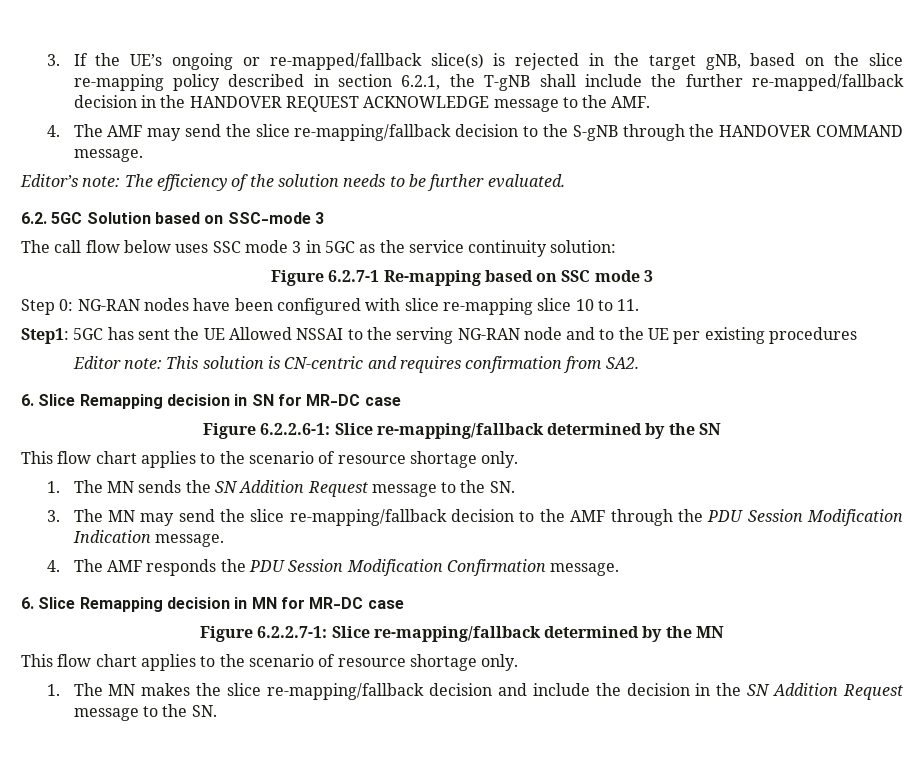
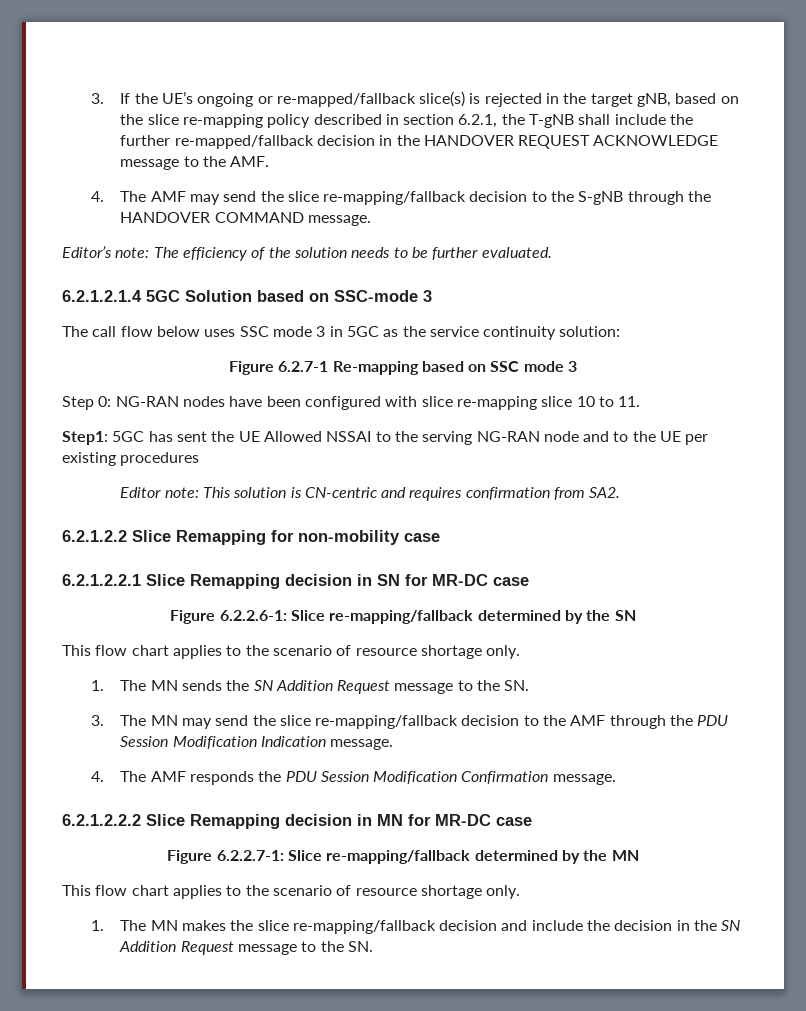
- 6.2. 5GC Solution based on SSC-mode 3
+ 6.2.1.2.1.4 5GC Solution based on SSC-mode 3
- 6. Slice Remapping decision in SN for MR-DC case
+ 6.2.1.2.2 Slice Remapping for non-mobility case
+ 6.2.1.2.2.1 Slice Remapping decision in SN for MR-DC case
- 6. Slice Remapping decision in MN for MR-DC case
+ 6.2.1.2.2.2 Slice Remapping decision in MN for MR-DC case

